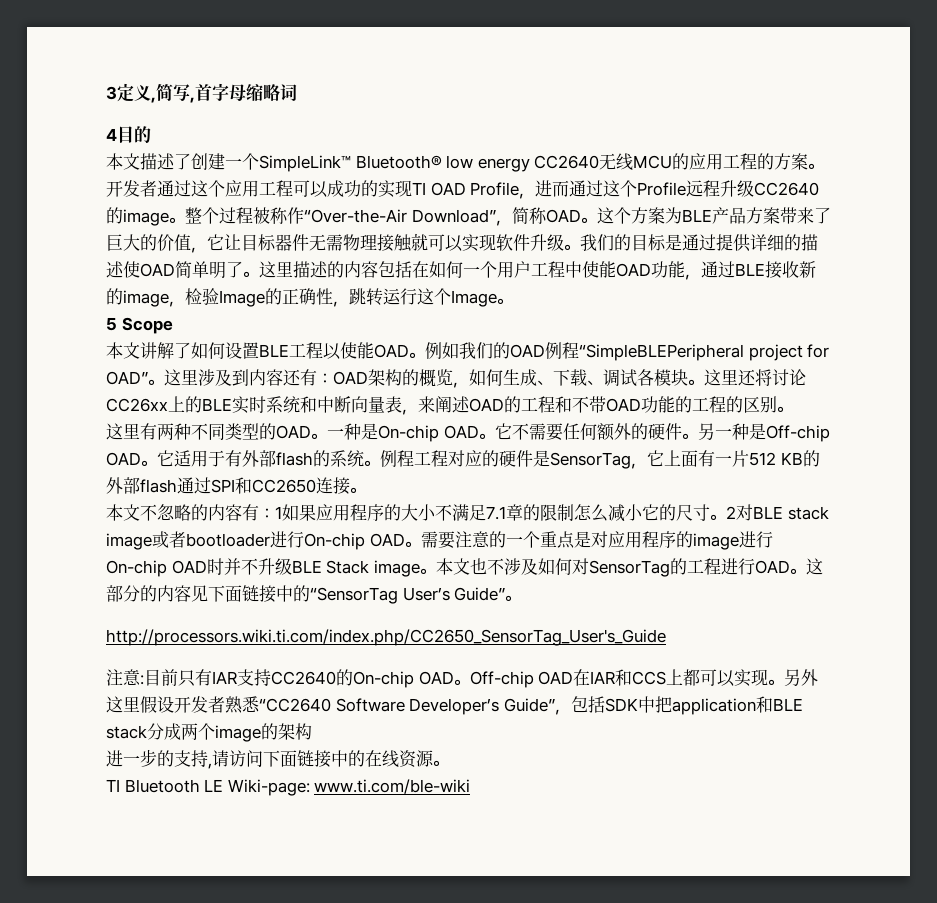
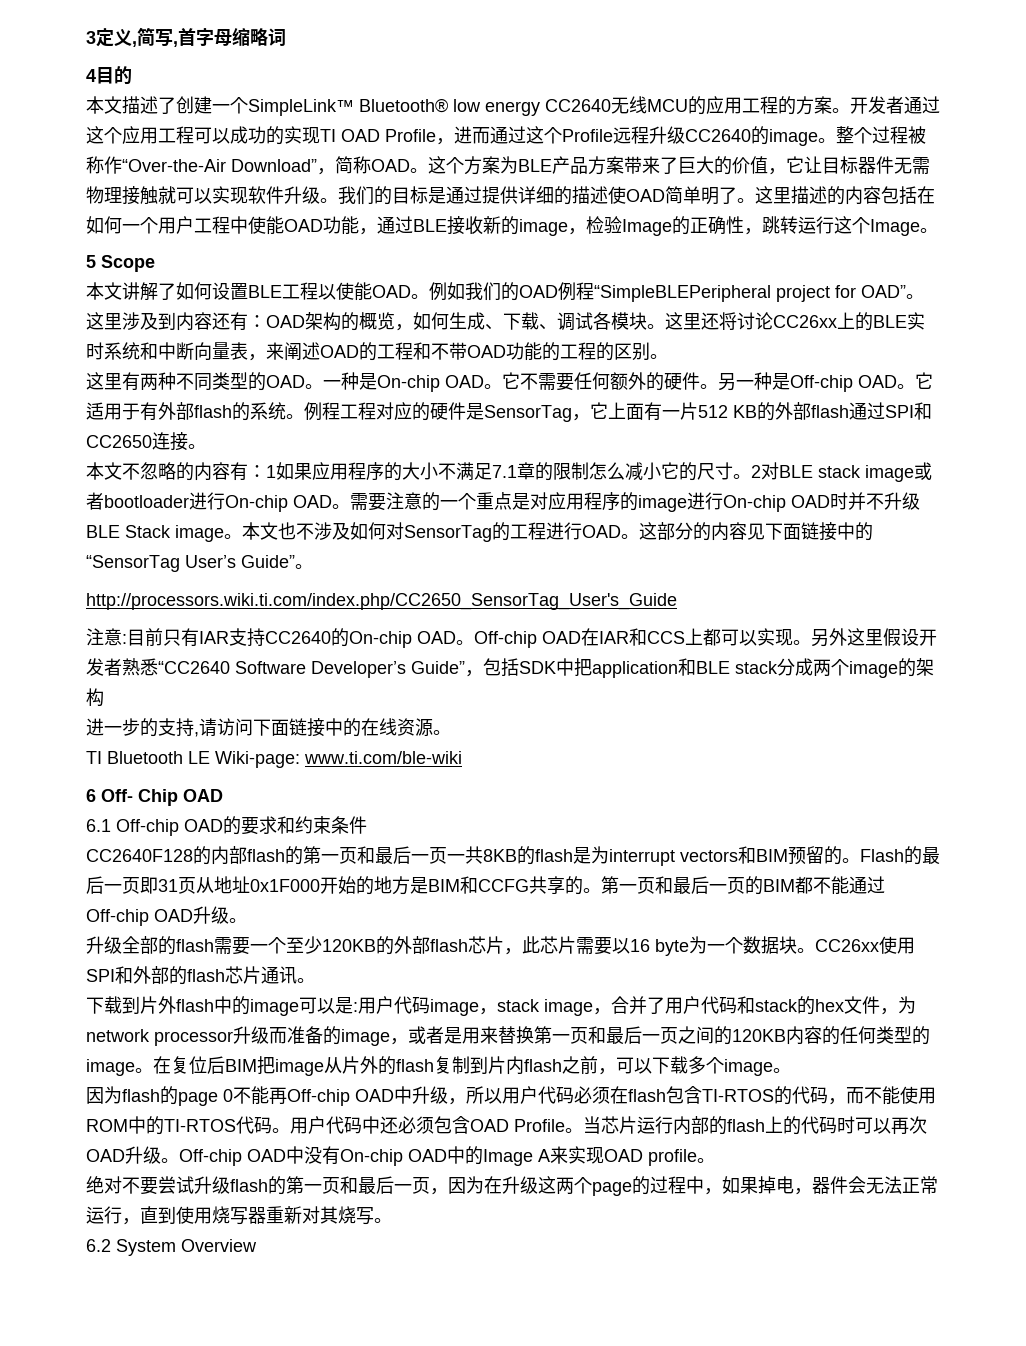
+ 6 Off- Chip OAD
+ 6.1 Off-chip OAD的要求和约束条件
+ CC2640F128的内部flash的第一页和最后一页一共8KB的flash是为interrupt vectors和BIM预留的。Flash的最后一页即31页从地址0x1F000开始的地方是BIM和CCFG共享的。第一页和最后一页的BIM都不能通过Off-chip OAD升级。
+ 升级全部的flash需要一个至少120KB的外部flash芯片，此芯片需要以16 byte为一个数据块。CC26xx使用SPI和外部的flash芯片通讯。
+ 下载到片外flash中的image可以是:用户代码image，stack image，合并了用户代码和stack的hex文件，为network processor升级而准备的image，或者是用来替换第一页和最后一页之间的120KB内容的任何类型的image。在复位后BIM把image从片外的flash复制到片内flash之前，可以下载多个image。
+ 因为flash的page 0不能再Off-chip OAD中升级，所以用户代码必须在flash包含TI-RTOS的代码，而不能使用ROM中的TI-RTOS代码。用户代码中还必须包含OAD Profile。当芯片运行内部的flash上的代码时可以再次OAD升级。Off-chip OAD中没有On-chip OAD中的Image A来实现OAD profile。
+ 绝对不要尝试升级flash的第一页和最后一页，因为在升级这两个page的过程中，如果掉电，器件会无法正常运行，直到使用烧写器重新对其烧写。
+ 6.2 System Overview

